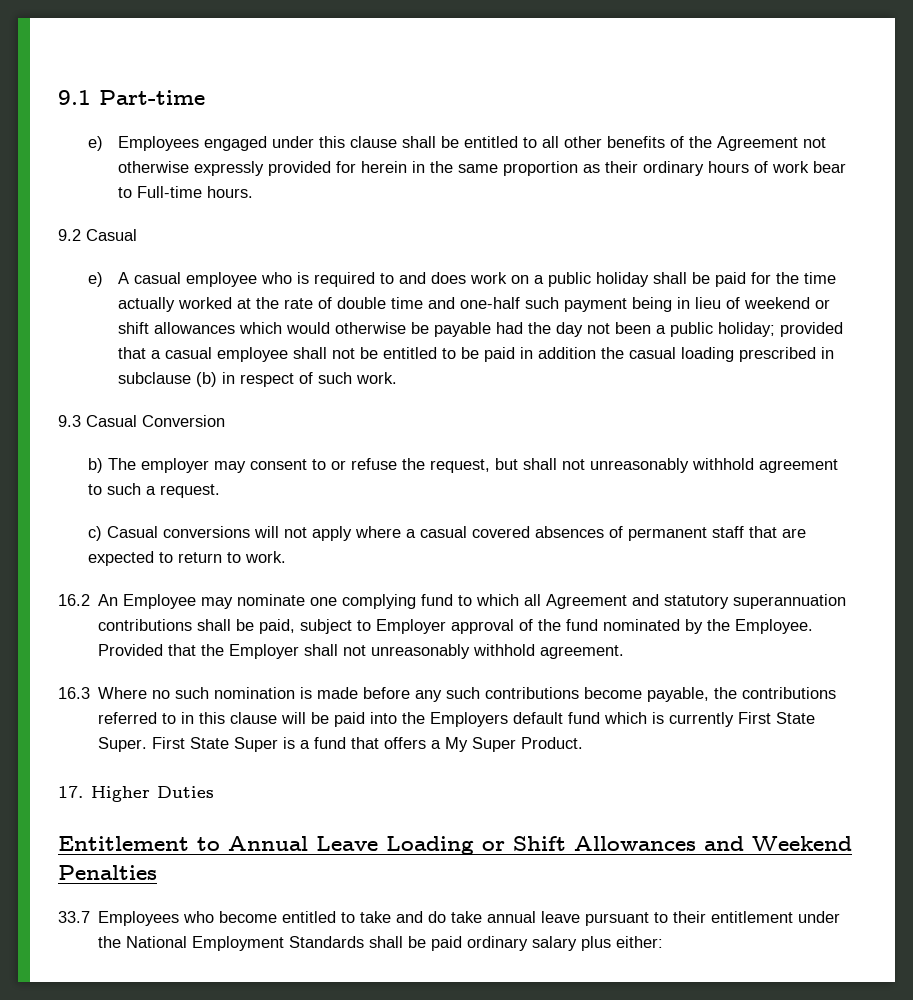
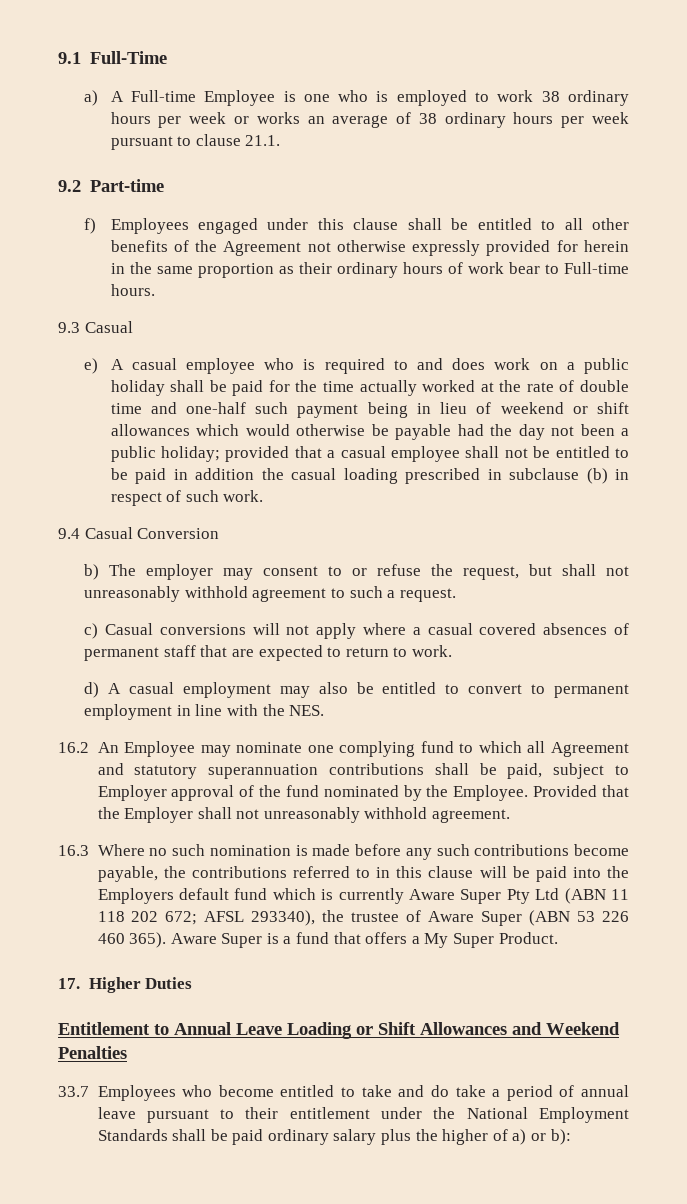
- 9.1 Part-time
+ 9.1 Full-Time
+ a) A Full-time Employee is one who is employed to work 38 ordinary hours per week or works an average of 38 ordinary hours per week pursuant to clause 21.1.
+ 9.2 Part-time
- e) Employees engaged under this clause shall be entitled to all other benefits of the Agreement not otherwise expressly provided for herein in the same proportion as their ordinary hours of work bear to Full-time hours.
+ f) Employees engaged under this clause shall be entitled to all other benefits of the Agreement not otherwise expressly provided for herein in the same proportion as their ordinary hours of work bear to Full-time hours.
- 9.2 Casual
+ 9.3 Casual
- 9.3 Casual Conversion
+ 9.4 Casual Conversion
+ d) A casual employment may also be entitled to convert to permanent employment in line with the NES.
- 16.3 Where no such nomination is made before any such contributions become payable, the contributions referred to in this clause will be paid into the Employers default fund which is currently First State Super. First State Super is a fund that offers a My Super Product.
+ 16.3 Where no such nomination is made before any such contributions become payable, the contributions referred to in this clause will be paid into the Employers default fund which is currently Aware Super Pty Ltd (ABN 11 118 202 672; AFSL 293340), the trustee of Aware Super (ABN 53 226 460 365). Aware Super is a fund that offers a My Super Product.
- 33.7 Employees who become entitled to take and do take annual leave pursuant to their entitlement under the National Employment Standards shall be paid ordinary salary plus either:
+ 33.7 Employees who become entitled to take and do take a period of annual leave pursuant to their entitlement under the National Employment Standards shall be paid ordinary salary plus the higher of a) or b):

